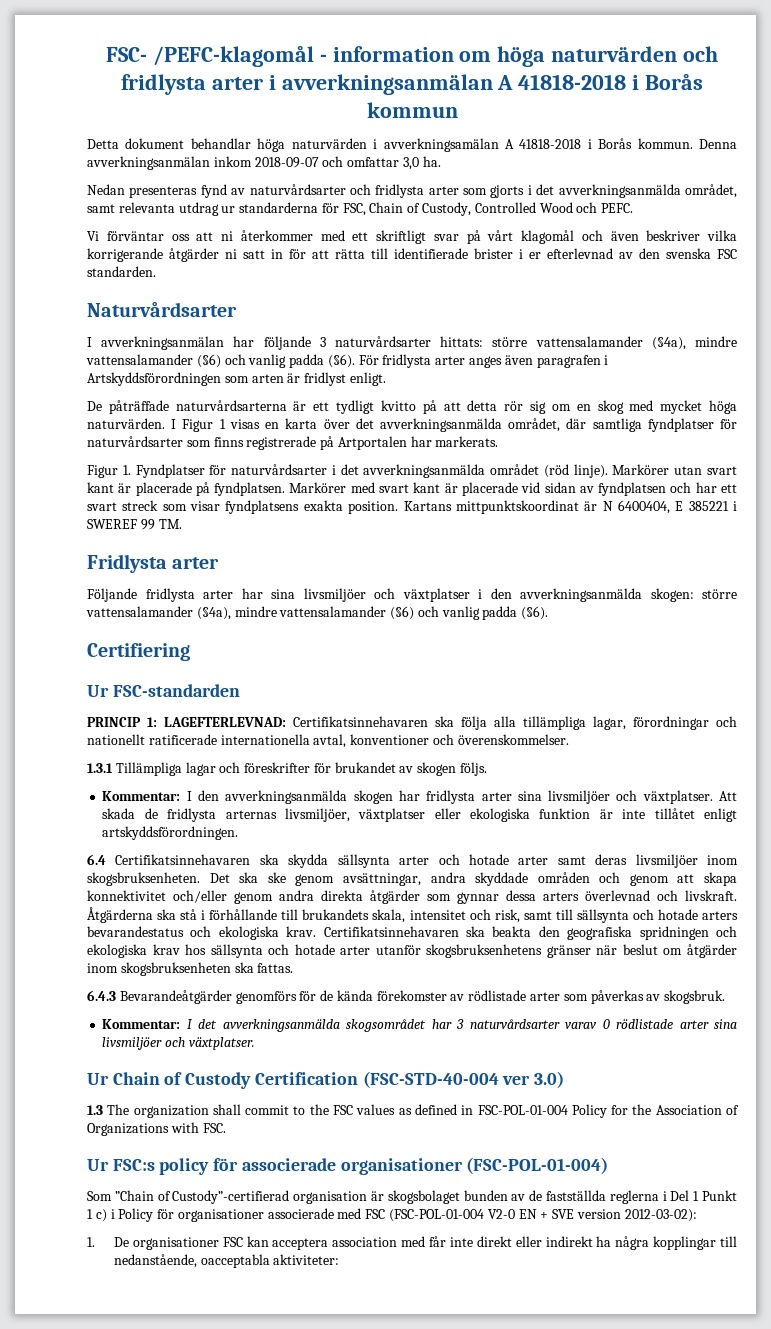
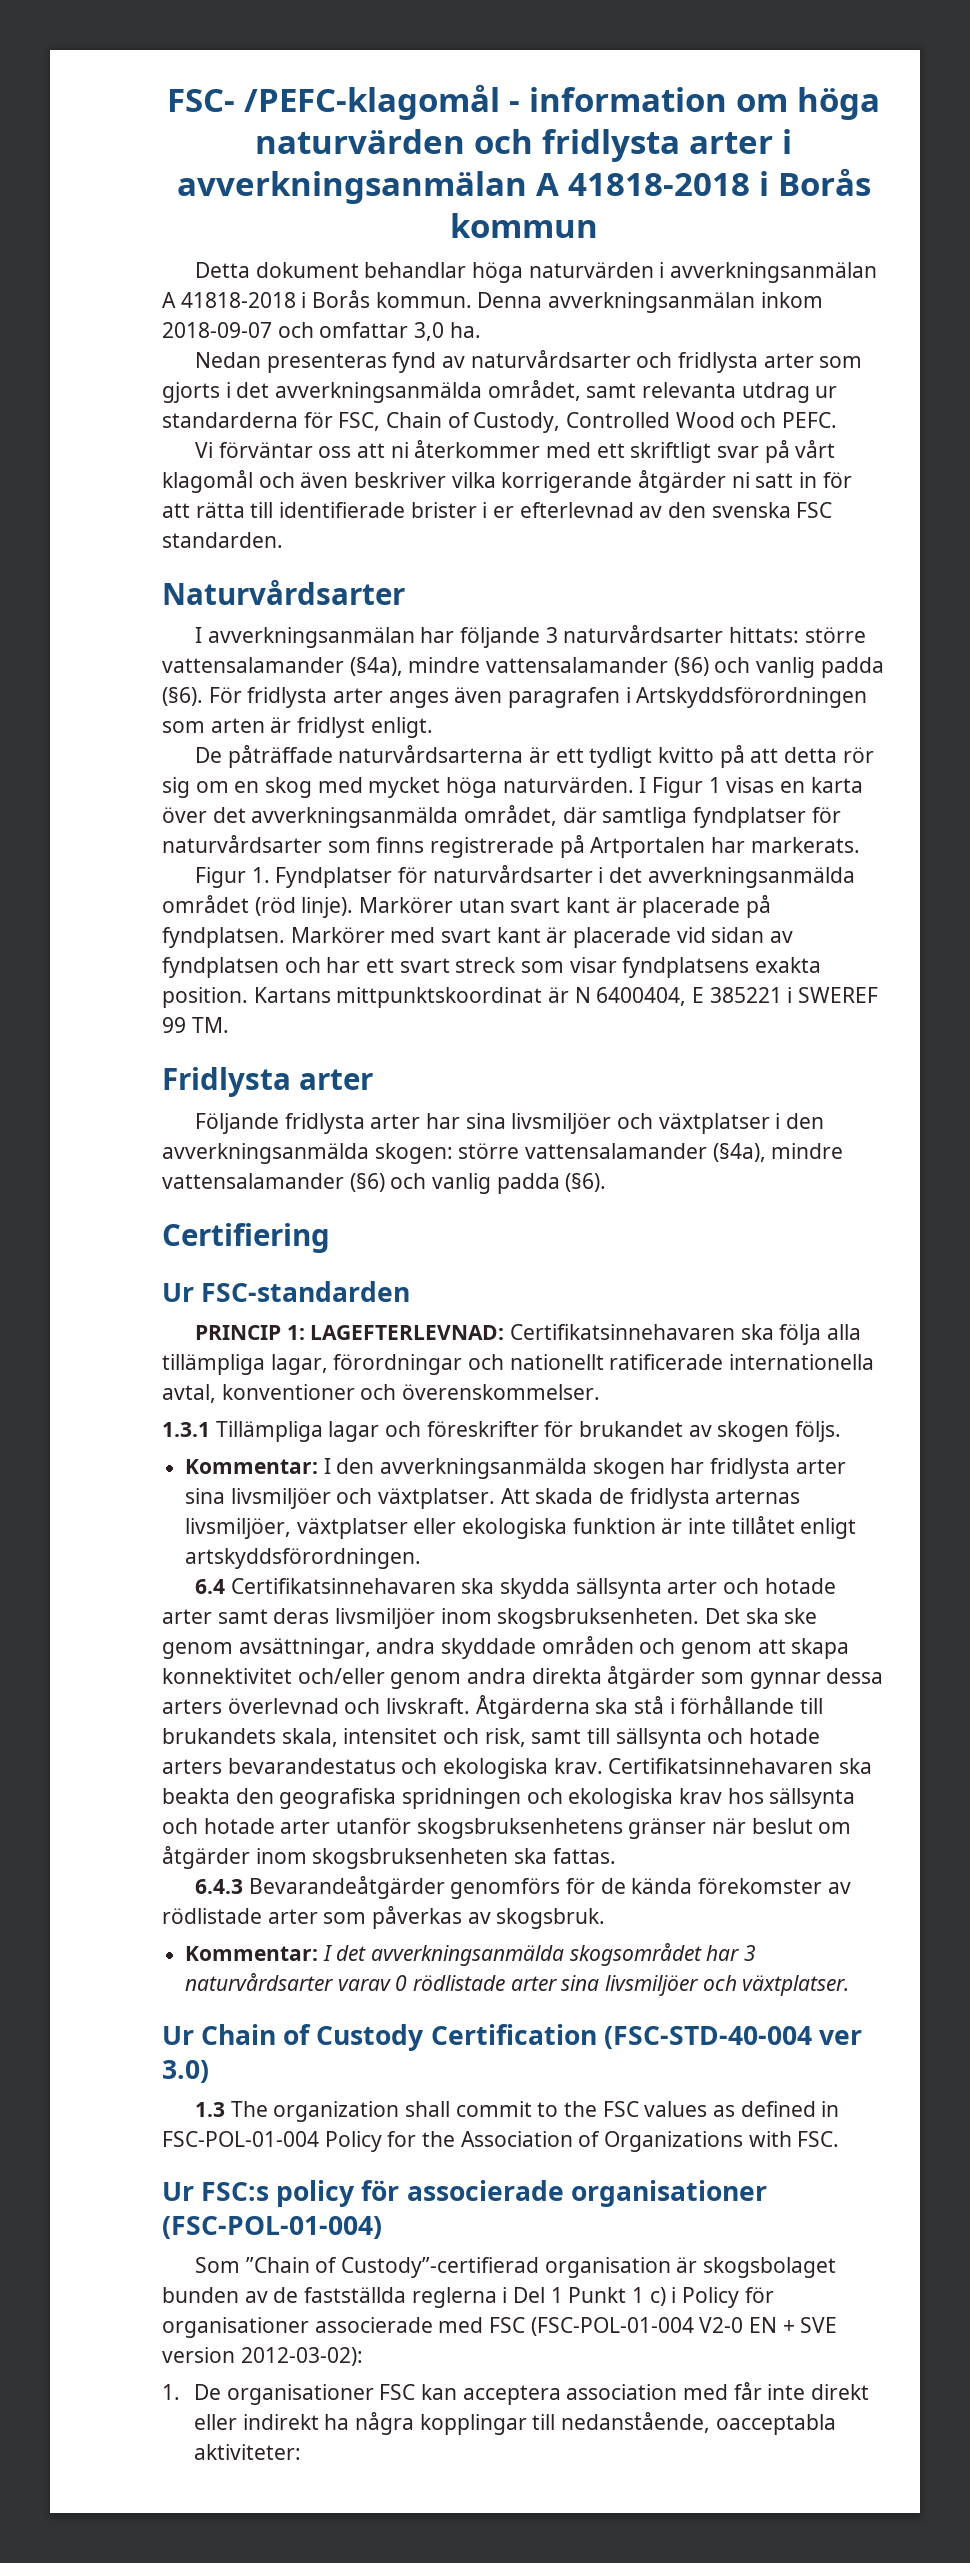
- Detta dokument behandlar höga naturvärden i avverkningsamälan A 41818-2018 i Borås kommun.
+ Detta dokument behandlar höga naturvärden i avverkningsanmälan A 41818-2018 i Borås kommun.

